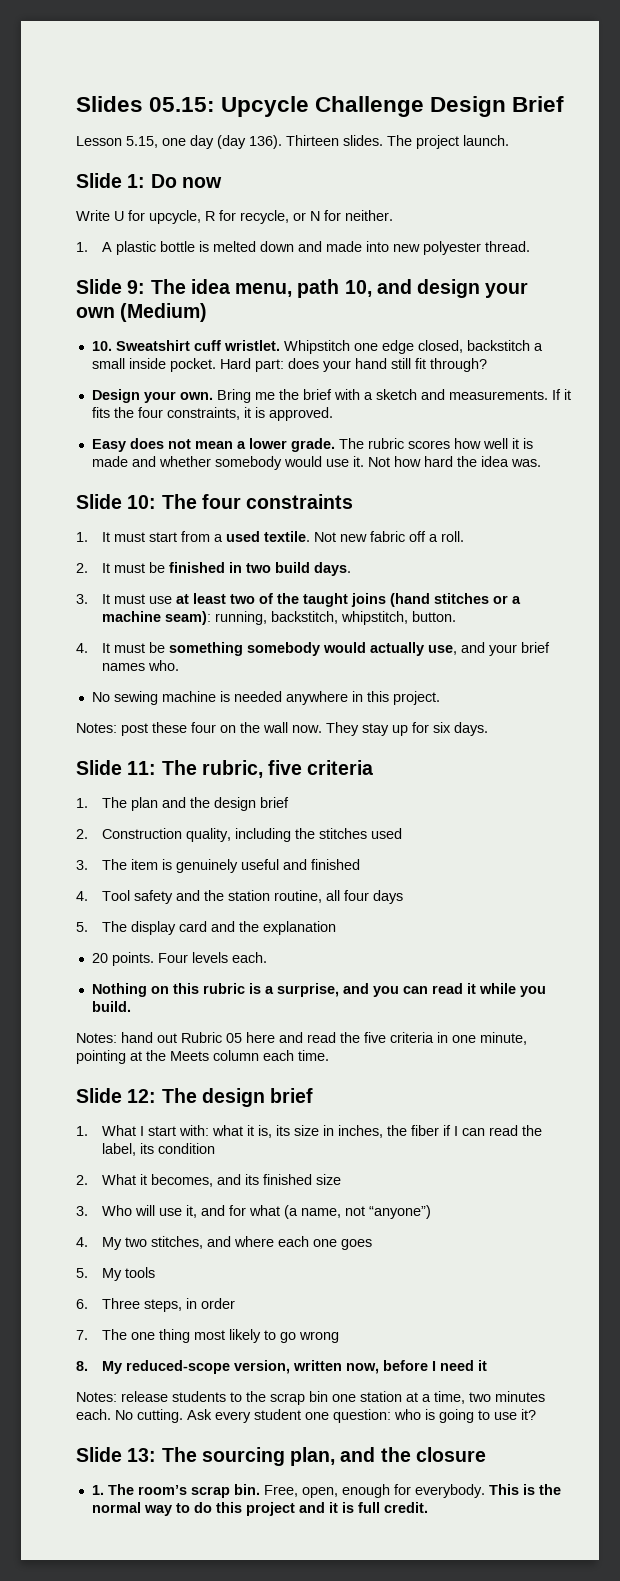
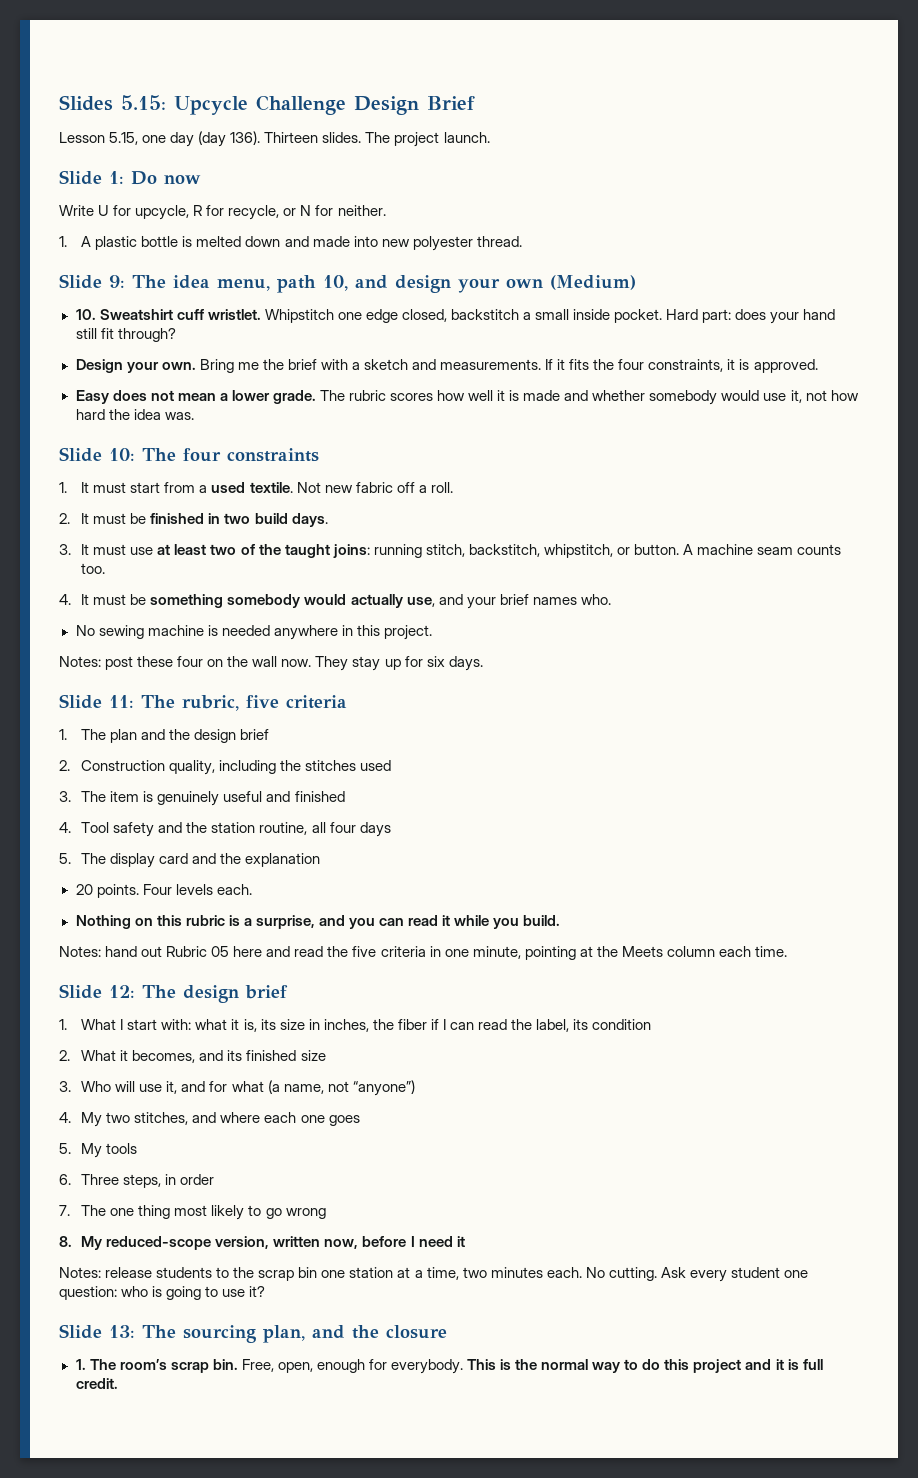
- Slides 05.15: Upcycle Challenge Design Brief
+ Slides 5.15: Upcycle Challenge Design Brief
- The rubric scores how well it is made and whether somebody would use it. Not how hard the idea was.
+ The rubric scores how well it is made and whether somebody would use it, not how hard the idea was.
- 3. It must use at least two of the taught joins (hand stitches or a machine seam): running, backstitch, whipstitch, button.
+ 3. It must use at least two of the taught joins: running stitch, backstitch, whipstitch, or button. A machine seam counts too.

